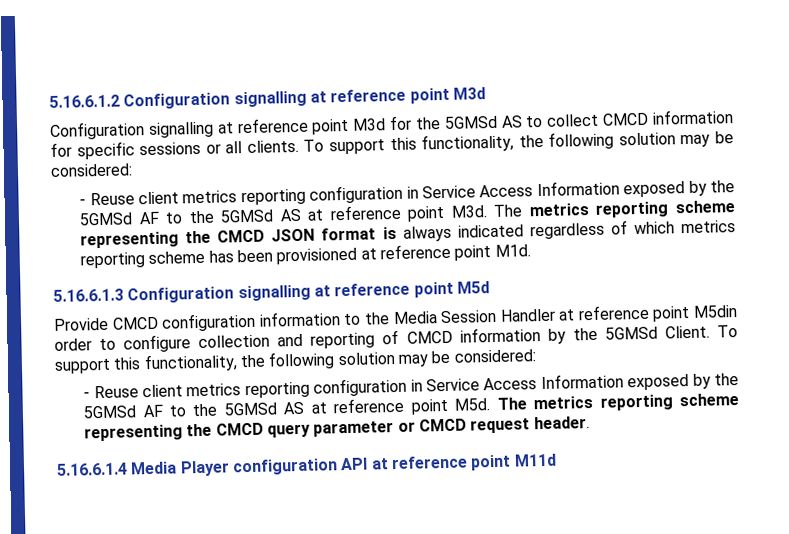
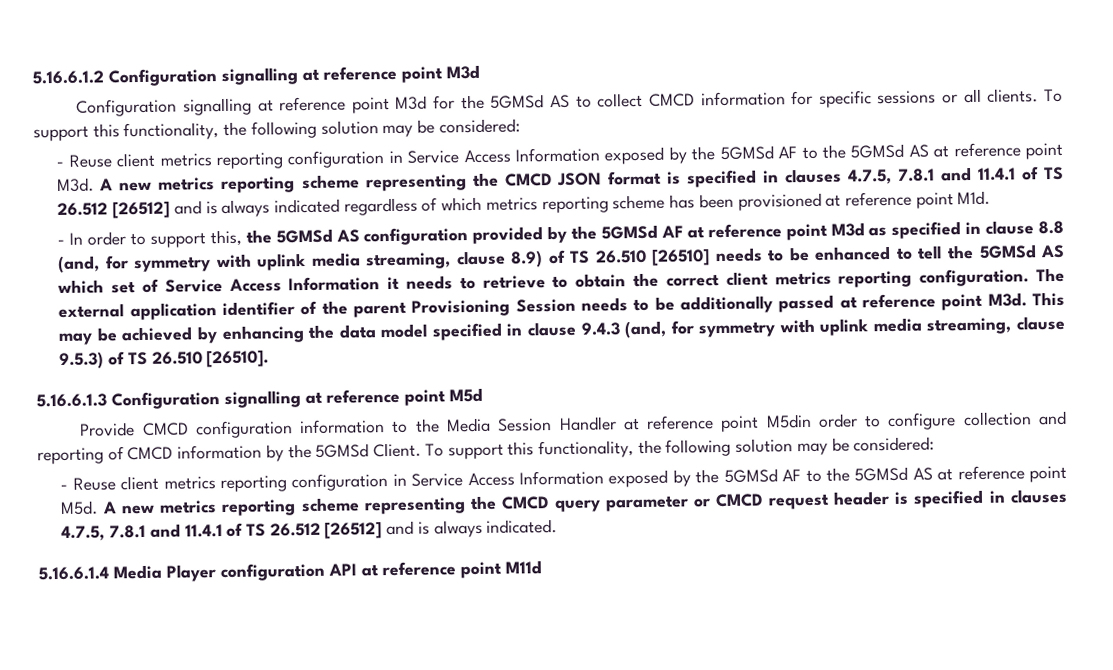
- - Reuse client metrics reporting configuration in Service Access Information exposed by the 5GMSd AF to the 5GMSd AS at reference point M3d. The metrics reporting scheme representing the CMCD JSON format is always indicated regardless of which metrics reporting scheme has been provisioned at reference point M1d.
+ - Reuse client metrics reporting configuration in Service Access Information exposed by the 5GMSd AF to the 5GMSd AS at reference point M3d. A new metrics reporting scheme representing the CMCD JSON format is specified in clauses 4.7.5, 7.8.1 and 11.4.1 of TS 26.512 [26512] and is always indicated regardless of which metrics reporting scheme has been provisioned at reference point M1d.
+ - In order to support this, the 5GMSd AS configuration provided by the 5GMSd AF at reference point M3d as specified in clause 8.8 (and, for symmetry with uplink media streaming, clause 8.9) of TS 26.510 [26510] needs to be enhanced to tell the 5GMSd AS which set of Service Access Information it needs to retrieve to obtain the correct client metrics reporting configuration. The external application identifier of the parent Provisioning Session needs to be additionally passed at reference point M3d. This may be achieved by enhancing the data model specified in clause 9.4.3 (and, for symmetry with uplink media streaming, clause 9.5.3) of TS 26.510 [26510].
- - Reuse client metrics reporting configuration in Service Access Information exposed by the 5GMSd AF to the 5GMSd AS at reference point M5d. The metrics reporting scheme representing the CMCD query parameter or CMCD request header.
+ - Reuse client metrics reporting configuration in Service Access Information exposed by the 5GMSd AF to the 5GMSd AS at reference point M5d. A new metrics reporting scheme representing the CMCD query parameter or CMCD request header is specified in clauses 4.7.5, 7.8.1 and 11.4.1 of TS 26.512 [26512] and is always indicated.

